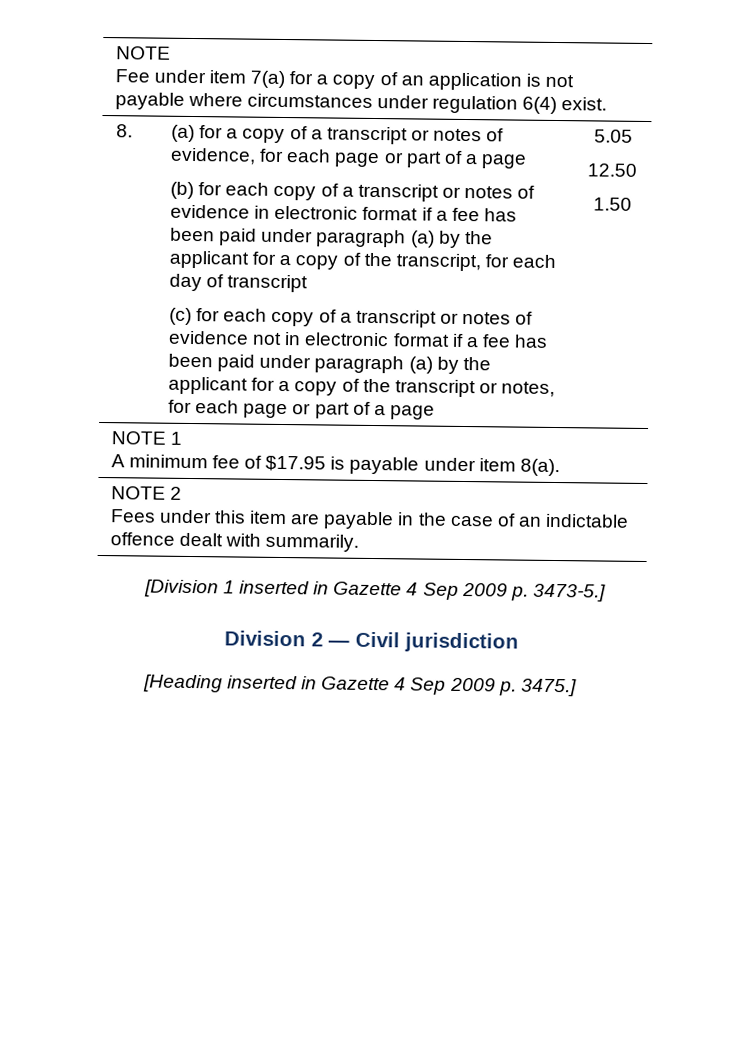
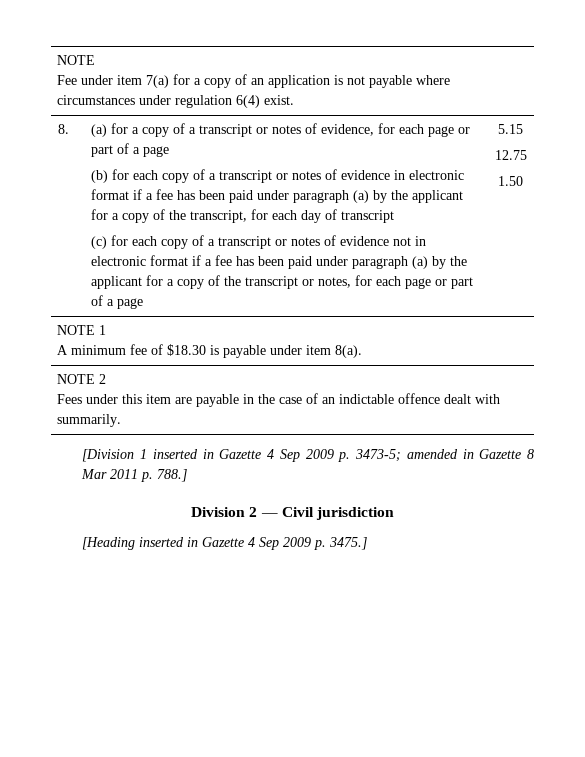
- 5.05
- 12.50
+ 5.15
+ 12.75
  NOTE 1
- A minimum fee of $17.95 is payable under item 8(a).
+ A minimum fee of $18.30 is payable under item 8(a).
- [Division 1 inserted in Gazette 4 Sep 2009 p. 3473-5.]
+ [Division 1 inserted in Gazette 4 Sep 2009 p. 3473-5; amended in Gazette 8 Mar 2011 p. 788.]

